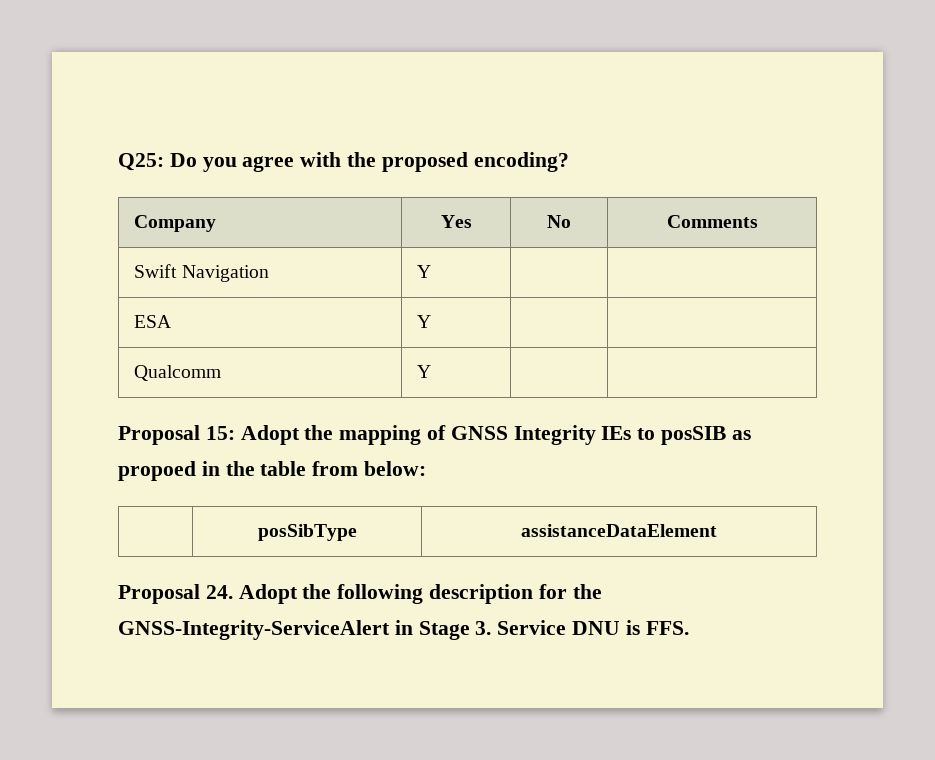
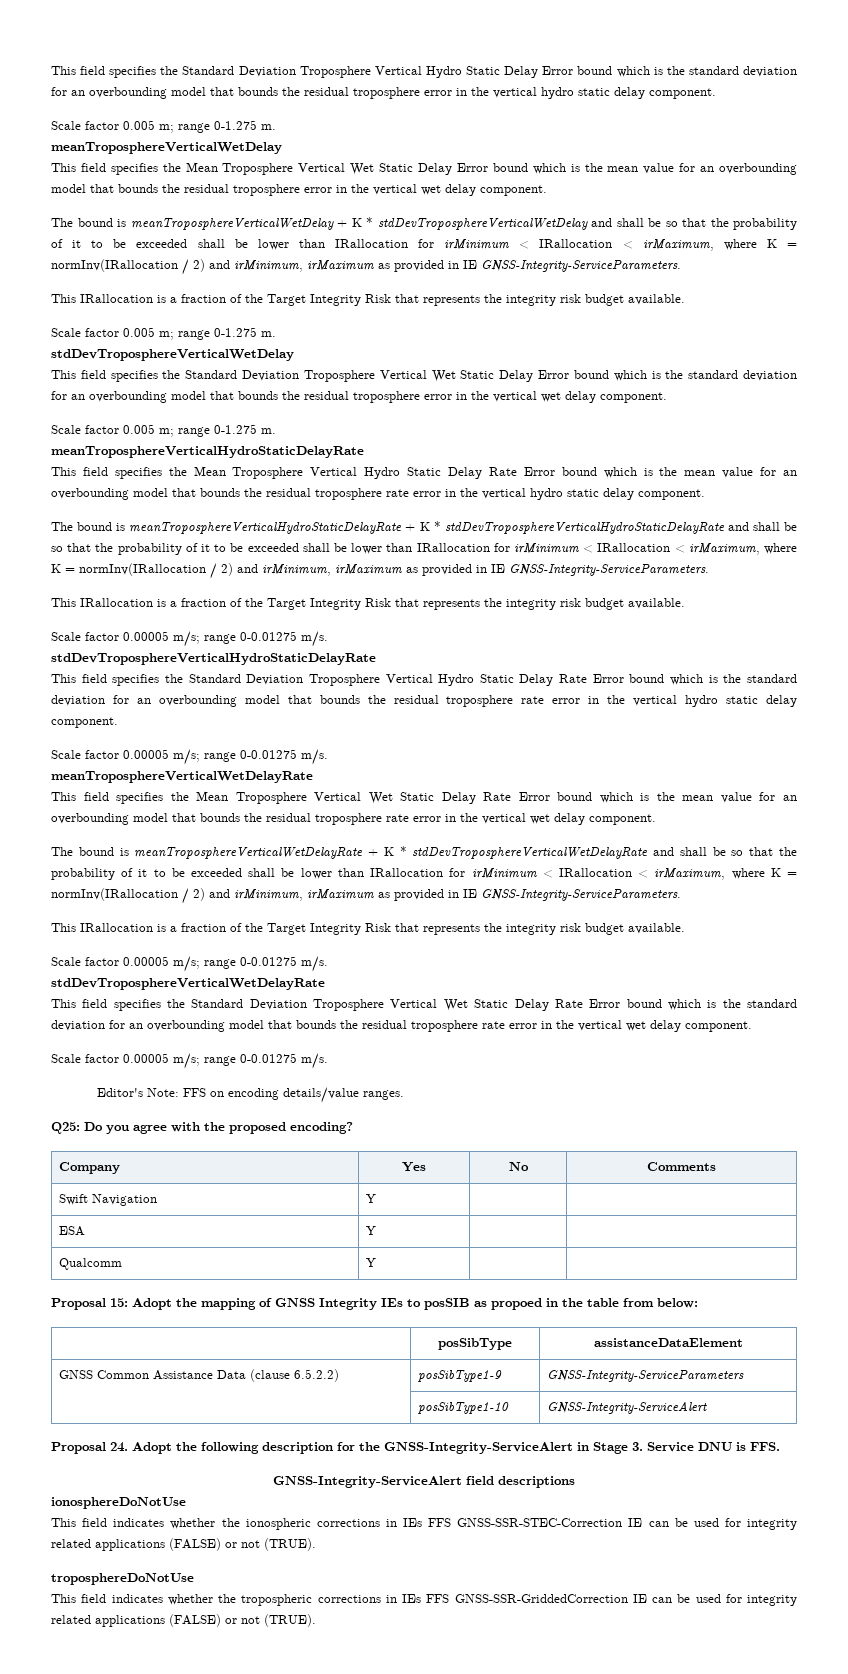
+ This field specifies the Standard Deviation Troposphere Vertical Hydro Static Delay Error bound which is the standard deviation for an overbounding model that bounds the residual troposphere error in the vertical hydro static delay component.
+ Scale factor 0.005 m; range 0-1.275 m.
+ meanTroposphereVerticalWetDelay
+ This field specifies the Mean Troposphere Vertical Wet Static Delay Error bound which is the mean value for an overbounding model that bounds the residual troposphere error in the vertical wet delay component.
+ The bound is meanTroposphereVerticalWetDelay + K * stdDevTroposphereVerticalWetDelay and shall be so that the probability of it to be exceeded shall be lower than IRallocation for irMinimum < IRallocation < irMaximum, where K = normInv(IRallocation / 2) and irMinimum, irMaximum as provided in IE GNSS-Integrity-ServiceParameters.
+ This IRallocation is a fraction of the Target Integrity Risk that represents the integrity risk budget available.
+ Scale factor 0.005 m; range 0-1.275 m.
+ stdDevTroposphereVerticalWetDelay
+ This field specifies the Standard Deviation Troposphere Vertical Wet Static Delay Error bound which is the standard deviation for an overbounding model that bounds the residual troposphere error in the vertical wet delay component.
+ Scale factor 0.005 m; range 0-1.275 m.
+ meanTroposphereVerticalHydroStaticDelayRate
+ This field specifies the Mean Troposphere Vertical Hydro Static Delay Rate Error bound which is the mean value for an overbounding model that bounds the residual troposphere rate error in the vertical hydro static delay component.
+ The bound is meanTroposphereVerticalHydroStaticDelayRate + K * stdDevTroposphereVerticalHydroStaticDelayRate and shall be so that the probability of it to be exceeded shall be lower than IRallocation for irMinimum < IRallocation < irMaximum, where K = normInv(IRallocation / 2) and irMinimum, irMaximum as provided in IE GNSS-Integrity-ServiceParameters.
+ This IRallocation is a fraction of the Target Integrity Risk that represents the integrity risk budget available.
+ Scale factor 0.00005 m/s; range 0-0.01275 m/s.
+ stdDevTroposphereVerticalHydroStaticDelayRate
+ This field specifies the Standard Deviation Troposphere Vertical Hydro Static Delay Rate Error bound which is the standard deviation for an overbounding model that bounds the residual troposphere rate error in the vertical hydro static delay component.
+ Scale factor 0.00005 m/s; range 0-0.01275 m/s.
+ meanTroposphereVerticalWetDelayRate
+ This field specifies the Mean Troposphere Vertical Wet Static Delay Rate Error bound which is the mean value for an overbounding model that bounds the residual troposphere rate error in the vertical wet delay component.
+ The bound is meanTroposphereVerticalWetDelayRate + K * stdDevTroposphereVerticalWetDelayRate and shall be so that the probability of it to be exceeded shall be lower than IRallocation for irMinimum < IRallocation < irMaximum, where K = normInv(IRallocation / 2) and irMinimum, irMaximum as provided in IE GNSS-Integrity-ServiceParameters.
+ This IRallocation is a fraction of the Target Integrity Risk that represents the integrity risk budget available.
+ Scale factor 0.00005 m/s; range 0-0.01275 m/s.
+ stdDevTroposphereVerticalWetDelayRate
+ This field specifies the Standard Deviation Troposphere Vertical Wet Static Delay Rate Error bound which is the standard deviation for an overbounding model that bounds the residual troposphere rate error in the vertical wet delay component.
+ Scale factor 0.00005 m/s; range 0-0.01275 m/s.
+ Editor's Note: FFS on encoding details/value ranges.
+ GNSS Common Assistance Data (clause 6.5.2.2) | posSibType1-9 | GNSS-Integrity-ServiceParameters
+ | posSibType1-10 | GNSS-Integrity-ServiceAlert
+ GNSS-Integrity-ServiceAlert field descriptions
+ ionosphereDoNotUse
+ This field indicates whether the ionospheric corrections in IEs FFS GNSS-SSR-STEC-Correction IE can be used for integrity related applications (FALSE) or not (TRUE).
+ troposphereDoNotUse
+ This field indicates whether the tropospheric corrections in IEs FFS GNSS-SSR-GriddedCorrection IE can be used for integrity related applications (FALSE) or not (TRUE).

